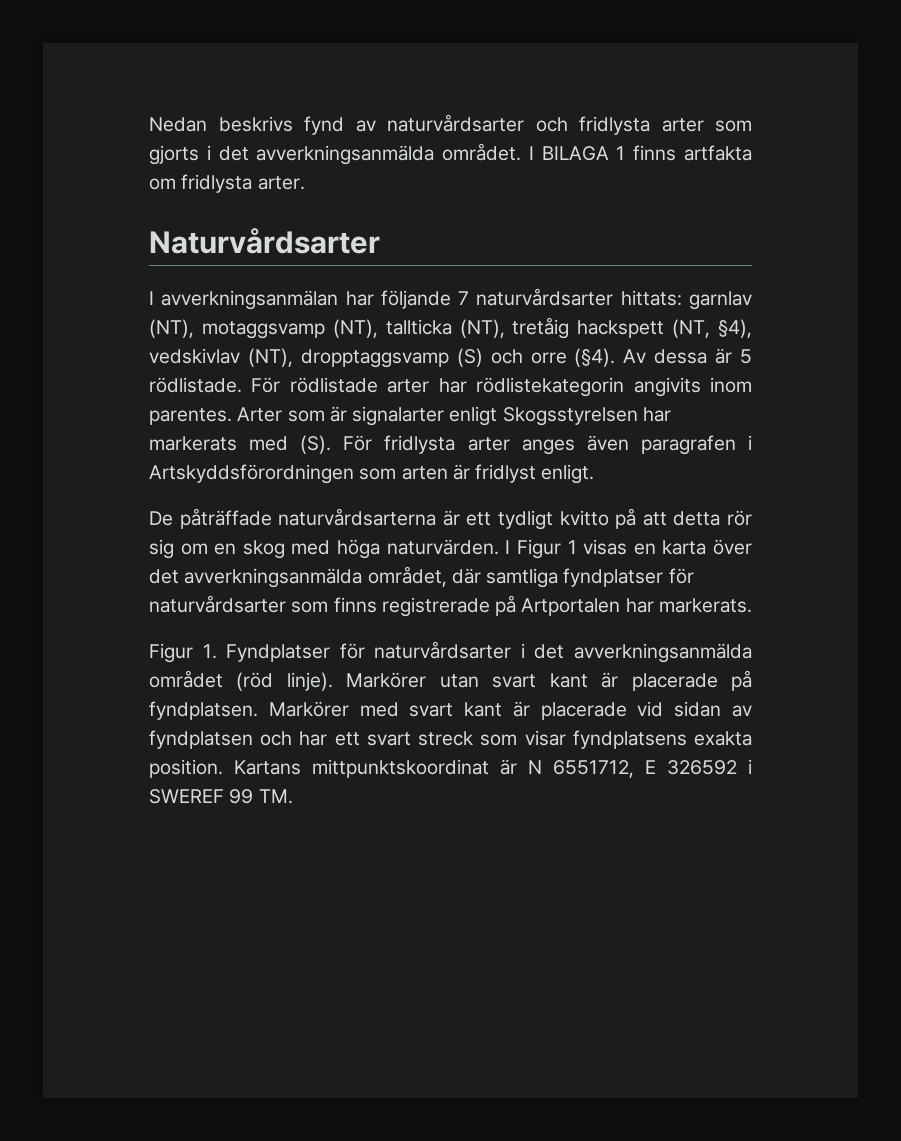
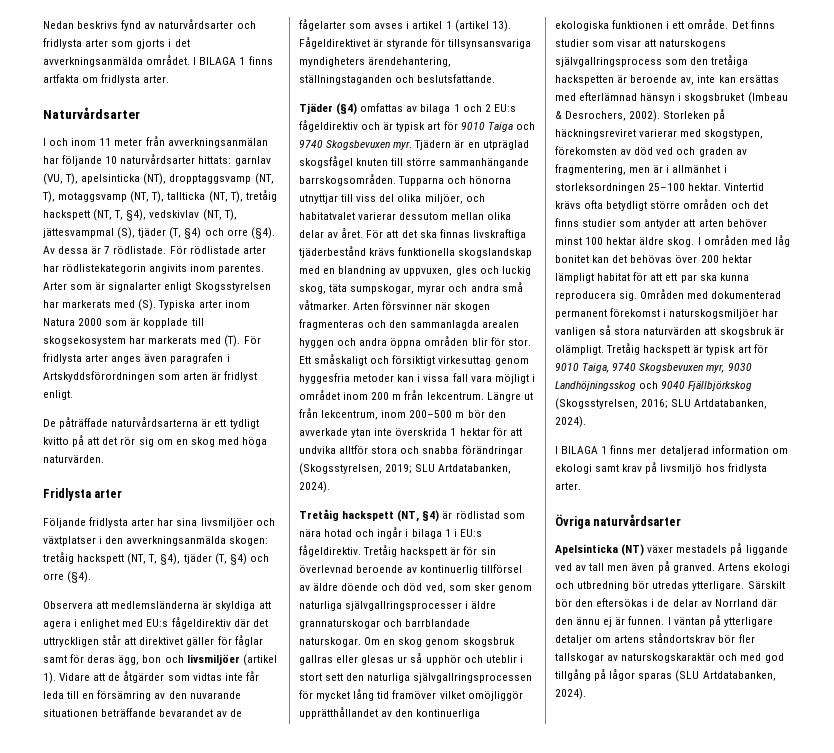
- I avverkningsanmälan har följande 7 naturvårdsarter hittats: garnlav (NT), motaggsvamp (NT), tallticka (NT), tretåig hackspett (NT, §4), vedskivlav (NT), dropptaggsvamp (S) och orre (§4).
+ I och inom 11 meter från avverkningsanmälan har följande 10 naturvårdsarter hittats: garnlav (VU, T), apelsinticka (NT), dropptaggsvamp (NT, T), motaggsvamp (NT, T), tallticka (NT, T), tretåig hackspett (NT, T, §4), vedskivlav (NT, T), jättesvampmal (S), tjäder (T, §4) och orre (§4).
- Av dessa är 5 rödlistade.
+ Av dessa är 7 rödlistade.
- Arter som är signalarter enligt Skogsstyrelsen har markerats med (S). För fridlysta arter anges även paragrafen i Artskyddsförordningen som arten är fridlyst enligt.
+ Arter som är signalarter enligt Skogsstyrelsen har markerats med (S). Typiska arter inom Natura 2000 som är kopplade till skogsekosystem har markerats med (T). För fridlysta arter anges även paragrafen i Artskyddsförordningen som arten är fridlyst enligt.
- De påträffade naturvårdsarterna är ett tydligt kvitto på att detta rör sig om en skog med höga naturvärden. I Figur 1 visas en karta över det avverkningsanmälda området, där samtliga fyndplatser för naturvårdsarter som finns registrerade på Artportalen har markerats.
- Figur 1. Fyndplatser för naturvårdsarter i det avverkningsanmälda området (röd linje). Markörer utan svart kant är placerade på fyndplatsen. Markörer med svart kant är placerade vid sidan av fyndplatsen och har ett svart streck som visar fyndplatsens exakta position. Kartans mittpunktskoordinat är N 6551712, E 326592 i SWEREF 99 TM.
+ De påträffade naturvårdsarterna är ett tydligt kvitto på att det rör sig om en skog med höga naturvärden.
+ Fridlysta arter
+ Följande fridlysta arter har sina livsmiljöer och växtplatser i den avverkningsanmälda skogen: tretåig hackspett (NT, T, §4), tjäder (T, §4) och orre (§4).
+ Observera att medlemsländerna är skyldiga att agera i enlighet med EU:s fågeldirektiv där det uttryckligen står att direktivet gäller för fåglar samt för deras ägg, bon och livsmiljöer (artikel 1). Vidare att de åtgärder som vidtas inte får leda till en försämring av den nuvarande situationen beträffande bevarandet av de fågelarter som avses i artikel 1 (artikel 13). Fågeldirektivet är styrande för tillsynsansvariga myndigheters ärendehantering, ställningstaganden och beslutsfattande.
+ Tjäder (§4) omfattas av bilaga 1 och 2 EU:s fågeldirektiv och är typisk art för 9010 Taiga och 9740 Skogsbevuxen myr. Tjädern är en utpräglad skogsfågel knuten till större sammanhängande barrskogsområden. Tupparna och hönorna utnyttjar till viss del olika miljöer, och habitatvalet varierar dessutom mellan olika delar av året. För att det ska finnas livskraftiga tjäderbestånd krävs funktionella skogslandskap med en blandning av uppvuxen, gles och luckig skog, täta sumpskogar, myrar och andra små våtmarker. Arten försvinner när skogen fragmenteras och den sammanlagda arealen hyggen och andra öppna områden blir för stor. Ett småskaligt och försiktigt virkesuttag genom hyggesfria metoder kan i vissa fall vara möjligt i området inom 200 m från lekcentrum. Längre ut från lekcentrum, inom 200–500 m bör den avverkade ytan inte överskrida 1 hektar för att undvika alltför stora och snabba förändringar (Skogsstyrelsen, 2019; SLU Artdatabanken, 2024).
+ Tretåig hackspett (NT, §4) är rödlistad som nära hotad och ingår i bilaga 1 i EU:s fågeldirektiv. Tretåig hackspett är för sin överlevnad beroende av kontinuerlig tillförsel av äldre döende och död ved, som sker genom naturliga självgallringsprocesser i äldre grannaturskogar och barrblandade naturskogar. Om en skog genom skogsbruk gallras eller glesas ur så upphör och uteblir i stort sett den naturliga självgallringsprocessen för mycket lång tid framöver vilket omöjliggör upprätthållandet av den kontinuerliga ekologiska funktionen i ett område. Det finns studier som visar att naturskogens självgallringsprocess som den tretåiga hackspetten är beroende av, inte kan ersättas med efterlämnad hänsyn i skogsbruket (Imbeau & Desrochers, 2002). Storleken på häckningsreviret varierar med skogstypen, förekomsten av död ved och graden av fragmentering, men är i allmänhet i storleksordningen 25–100 hektar. Vintertid krävs ofta betydligt större områden och det finns studier som antyder att arten behöver minst 100 hektar äldre skog. I områden med låg bonitet kan det behövas över 200 hektar lämpligt habitat för att ett par ska kunna reproducera sig. Områden med dokumenterad permanent förekomst i naturskogsmiljöer har vanligen så stora naturvärden att skogsbruk är olämpligt. Tretåig hackspett är typisk art för 9010 Taiga, 9740 Skogsbevuxen myr, 9030 Landhöjningsskog och 9040 Fjällbjörkskog (Skogsstyrelsen, 2016; SLU Artdatabanken, 2024).
+ I BILAGA 1 finns mer detaljerad information om ekologi samt krav på livsmiljö hos fridlysta arter.
+ Övriga naturvårdsarter
+ Apelsinticka (NT) växer mestadels på liggande ved av tall men även på granved. Artens ekologi och utbredning bör utredas ytterligare. Särskilt bör den eftersökas i de delar av Norrland där den ännu ej är funnen. I väntan på ytterligare detaljer om artens ståndortskrav bör fler tallskogar av naturskogskaraktär och med god tillgång på lågor sparas (SLU Artdatabanken, 2024).

